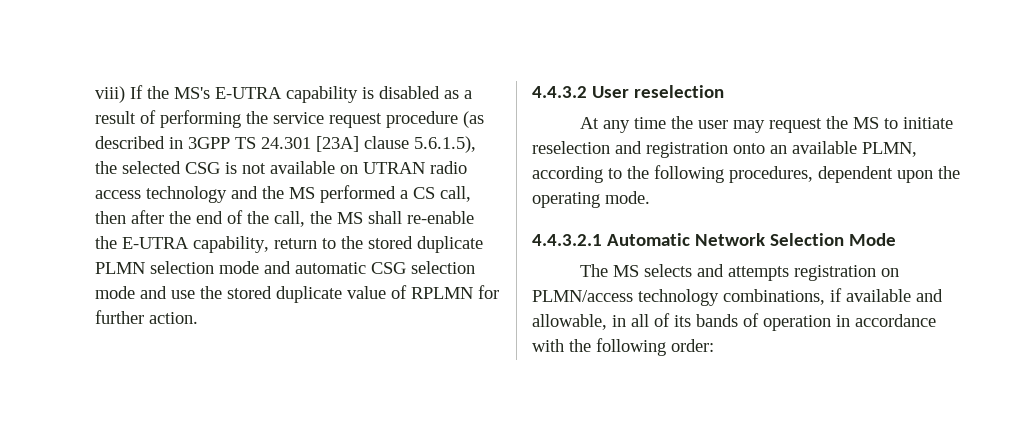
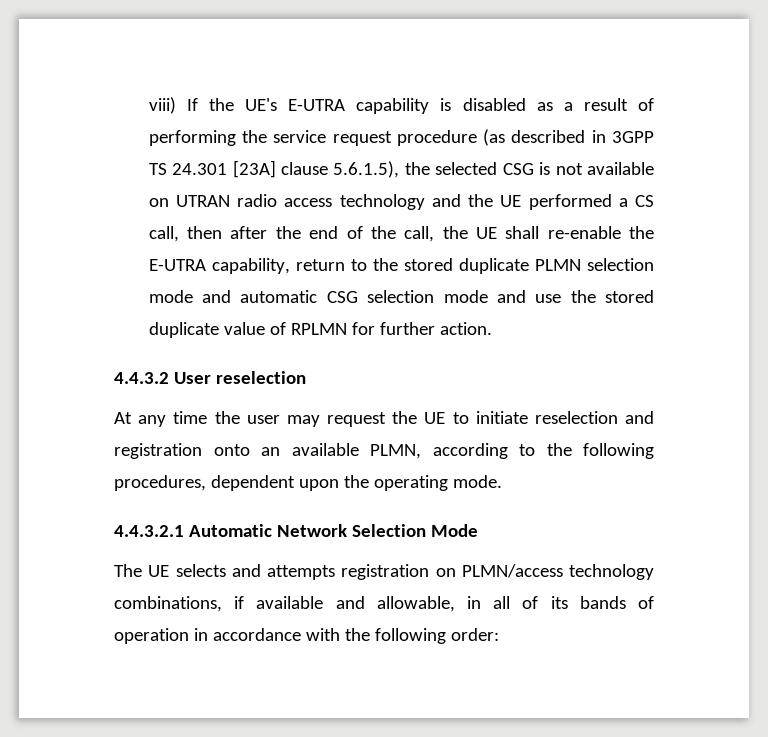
- viii) If the MS's E-UTRA capability is disabled as a result of performing the service request procedure (as described in 3GPP TS 24.301 [23A] clause 5.6.1.5), the selected CSG is not available on UTRAN radio access technology and the MS performed a CS call, then after the end of the call, the MS shall re-enable the E-UTRA capability, return to the stored duplicate PLMN selection mode and automatic CSG selection mode and use the stored duplicate value of RPLMN for further action.
+ viii) If the UE's E-UTRA capability is disabled as a result of performing the service request procedure (as described in 3GPP TS 24.301 [23A] clause 5.6.1.5), the selected CSG is not available on UTRAN radio access technology and the UE performed a CS call, then after the end of the call, the UE shall re-enable the E-UTRA capability, return to the stored duplicate PLMN selection mode and automatic CSG selection mode and use the stored duplicate value of RPLMN for further action.
- At any time the user may request the MS to initiate reselection and registration onto an available PLMN, according to the following procedures, dependent upon the operating mode.
+ At any time the user may request the UE to initiate reselection and registration onto an available PLMN, according to the following procedures, dependent upon the operating mode.
- The MS selects and attempts registration on PLMN/access technology combinations, if available and allowable, in all of its bands of operation in accordance with the following order:
+ The UE selects and attempts registration on PLMN/access technology combinations, if available and allowable, in all of its bands of operation in accordance with the following order:

